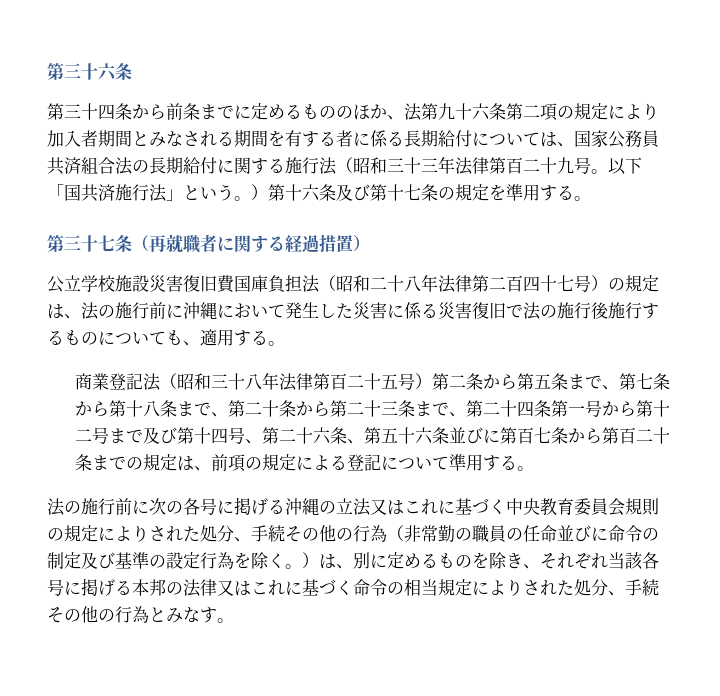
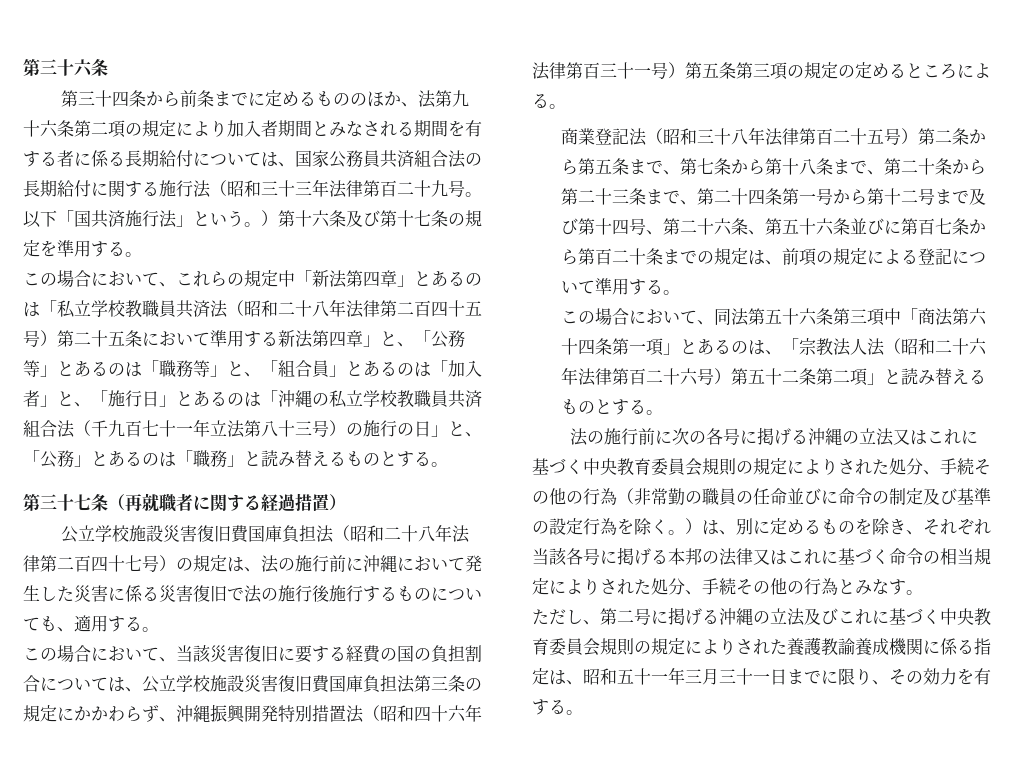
+ この場合において、これらの規定中「新法第四章」とあるのは「私立学校教職員共済法（昭和二十八年法律第二百四十五号）第二十五条において準用する新法第四章」と、「公務等」とあるのは「職務等」と、「組合員」とあるのは「加入者」と、「施行日」とあるのは「沖縄の私立学校教職員共済組合法（千九百七十一年立法第八十三号）の施行の日」と、「公務」とあるのは「職務」と読み替えるものとする。
+ この場合において、当該災害復旧に要する経費の国の負担割合については、公立学校施設災害復旧費国庫負担法第三条の規定にかかわらず、沖縄振興開発特別措置法（昭和四十六年法律第百三十一号）第五条第三項の規定の定めるところによる。
+ この場合において、同法第五十六条第三項中「商法第六十四条第一項」とあるのは、「宗教法人法（昭和二十六年法律第百二十六号）第五十二条第二項」と読み替えるものとする。
+ ただし、第二号に掲げる沖縄の立法及びこれに基づく中央教育委員会規則の規定によりされた養護教諭養成機関に係る指定は、昭和五十一年三月三十一日までに限り、その効力を有する。

